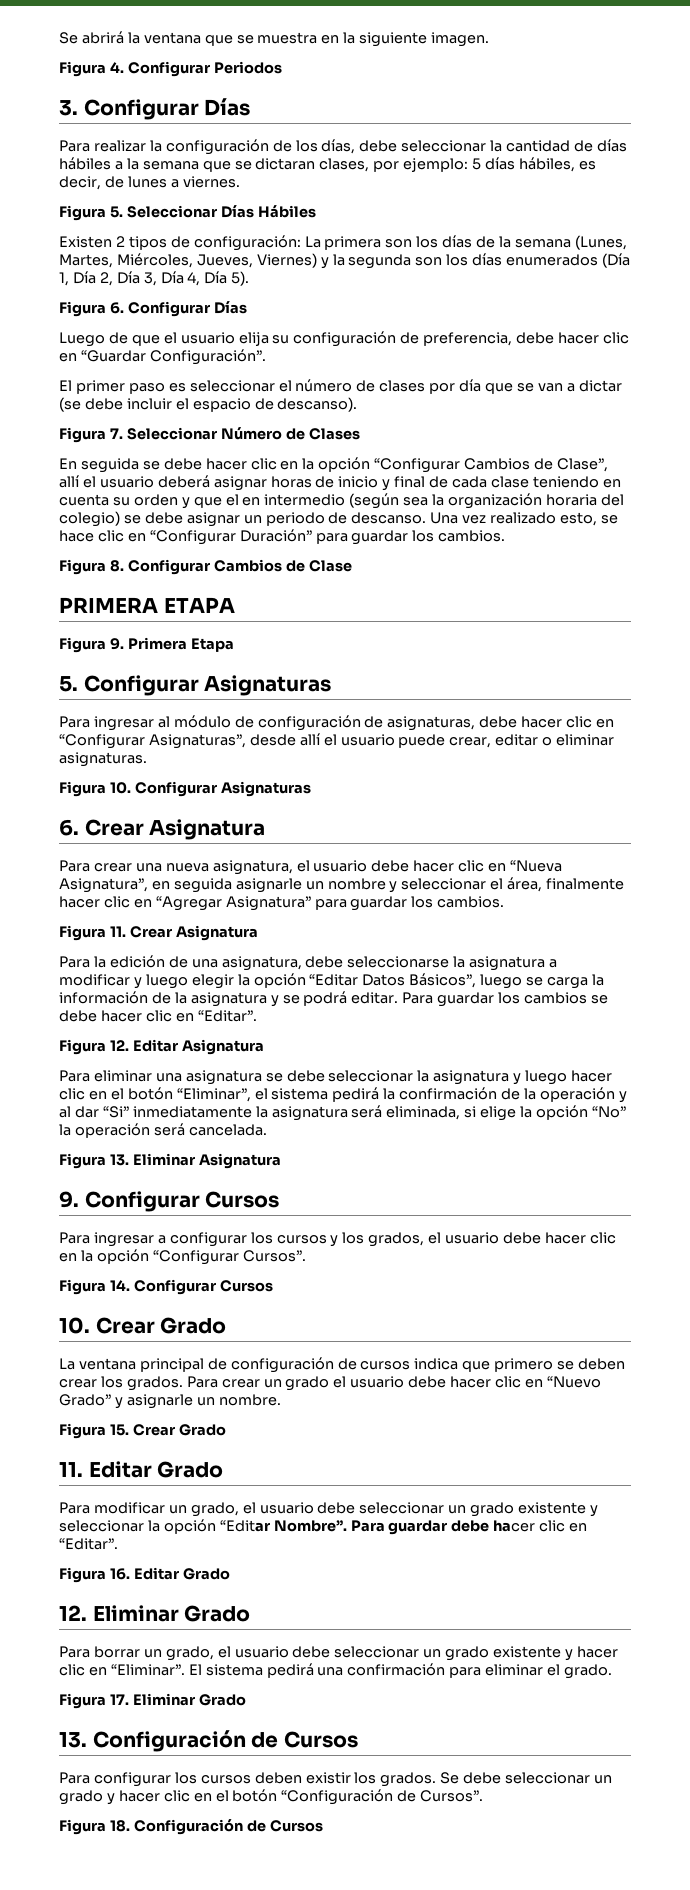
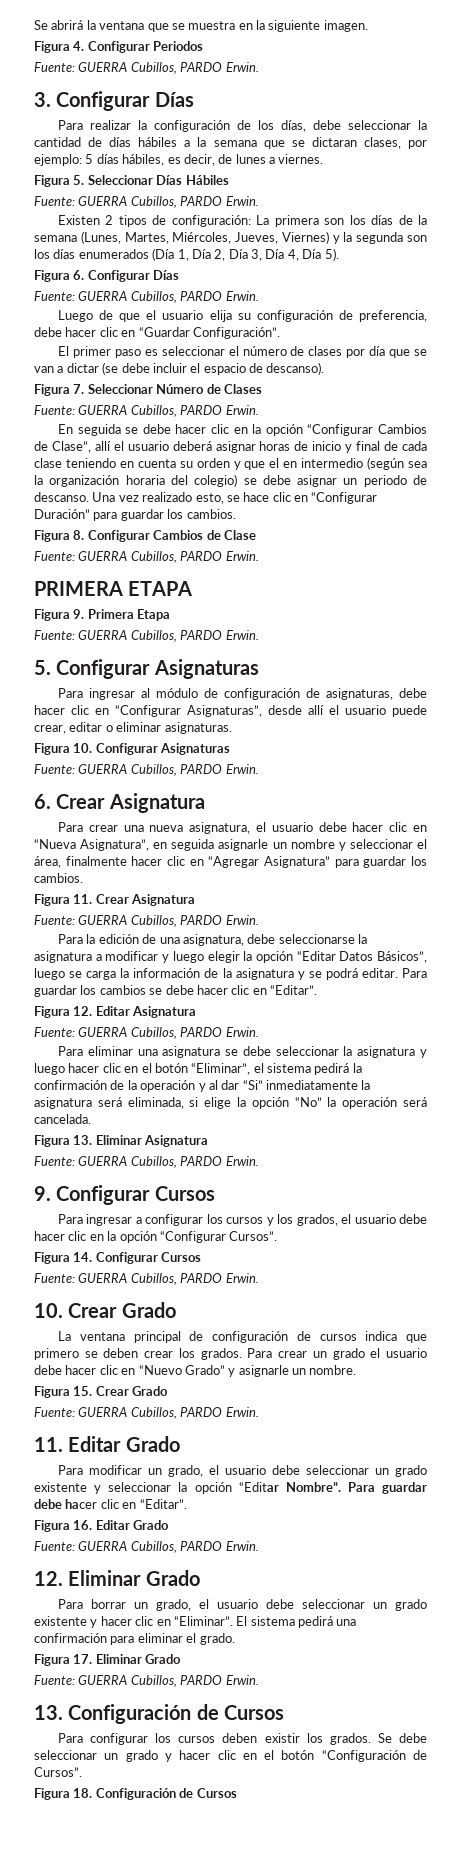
  Figura 4. Configurar Periodos
+ Fuente: GUERRA Cubillos, PARDO Erwin.
  Figura 5. Seleccionar Días Hábiles
+ Fuente: GUERRA Cubillos, PARDO Erwin.
  Figura 6. Configurar Días
+ Fuente: GUERRA Cubillos, PARDO Erwin.
  Figura 7. Seleccionar Número de Clases
+ Fuente: GUERRA Cubillos, PARDO Erwin.
  Figura 8. Configurar Cambios de Clase
+ Fuente: GUERRA Cubillos, PARDO Erwin.
  Figura 9. Primera Etapa
+ Fuente: GUERRA Cubillos, PARDO Erwin.
  Figura 10. Configurar Asignaturas
+ Fuente: GUERRA Cubillos, PARDO Erwin.
  Figura 11. Crear Asignatura
+ Fuente: GUERRA Cubillos, PARDO Erwin.
  Figura 12. Editar Asignatura
+ Fuente: GUERRA Cubillos, PARDO Erwin.
  Figura 13. Eliminar Asignatura
+ Fuente: GUERRA Cubillos, PARDO Erwin.
  Figura 14. Configurar Cursos
+ Fuente: GUERRA Cubillos, PARDO Erwin.
  Figura 15. Crear Grado
+ Fuente: GUERRA Cubillos, PARDO Erwin.
  Figura 16. Editar Grado
+ Fuente: GUERRA Cubillos, PARDO Erwin.
  Figura 17. Eliminar Grado
+ Fuente: GUERRA Cubillos, PARDO Erwin.

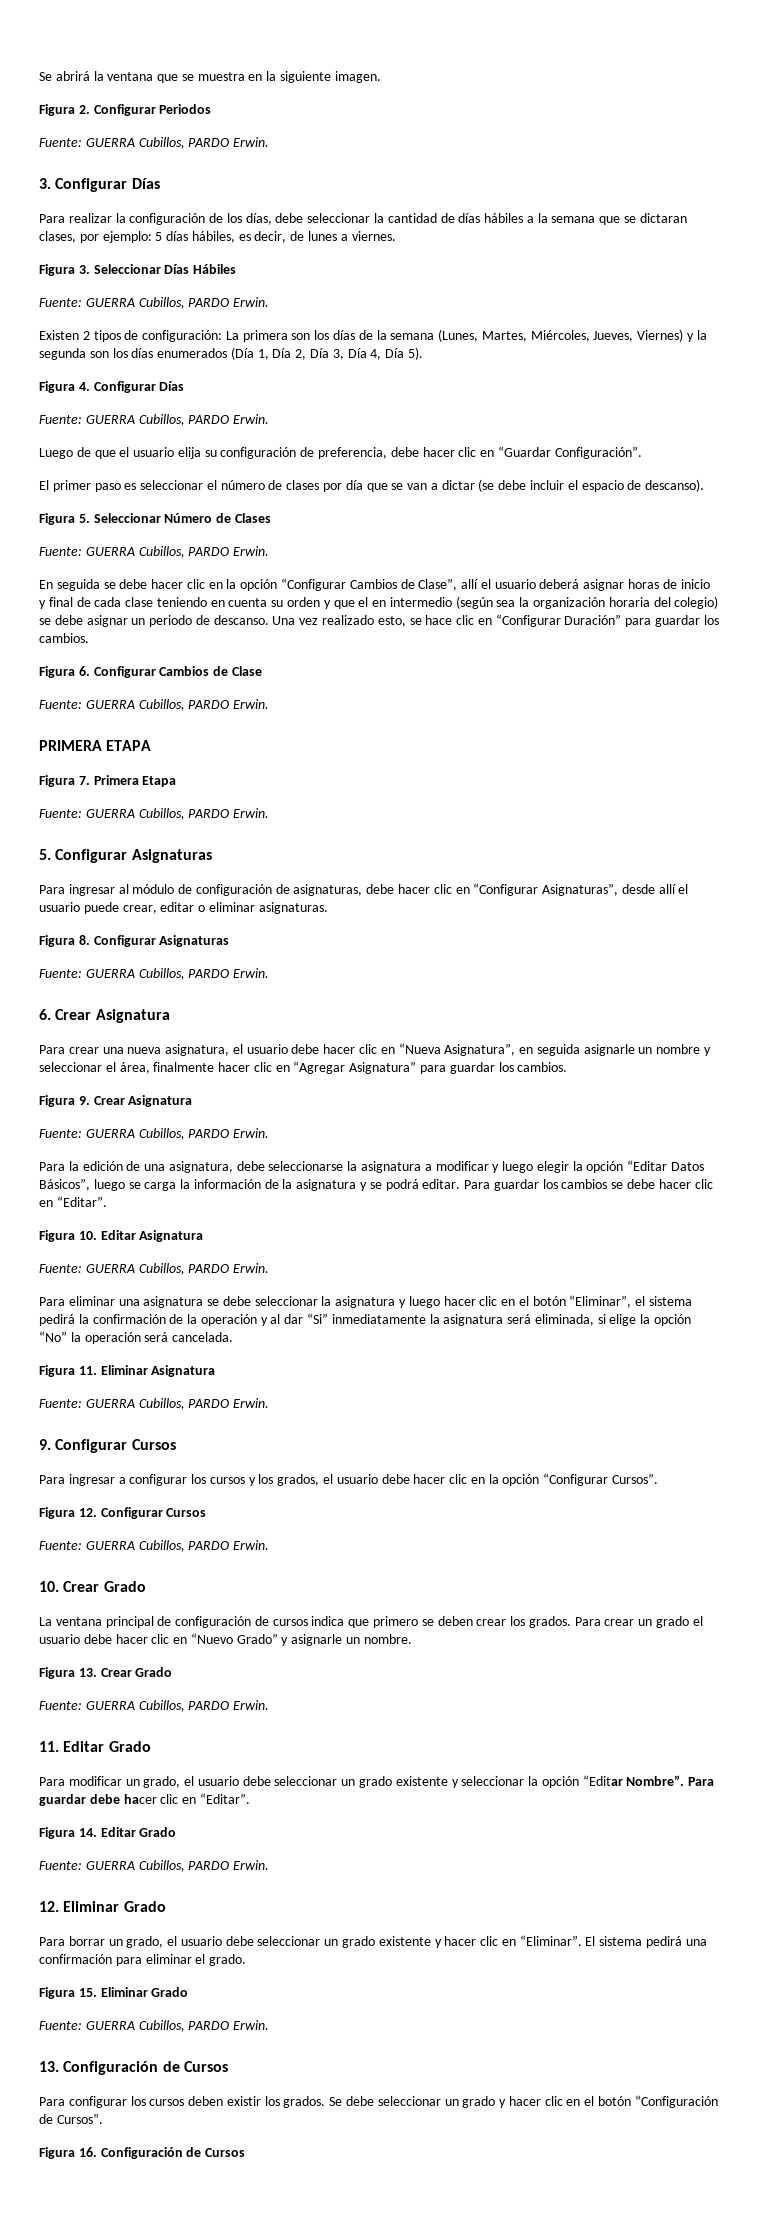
- Figura 4. Configurar Periodos
+ Figura 2. Configurar Periodos
- Figura 5. Seleccionar Días Hábiles
+ Figura 3. Seleccionar Días Hábiles
- Figura 6. Configurar Días
+ Figura 4. Configurar Días
- Figura 7. Seleccionar Número de Clases
+ Figura 5. Seleccionar Número de Clases
- Figura 8. Configurar Cambios de Clase
+ Figura 6. Configurar Cambios de Clase
- Figura 9. Primera Etapa
+ Figura 7. Primera Etapa
- Figura 10. Configurar Asignaturas
+ Figura 8. Configurar Asignaturas
- Figura 11. Crear Asignatura
+ Figura 9. Crear Asignatura
- Figura 12. Editar Asignatura
+ Figura 10. Editar Asignatura
- Figura 13. Eliminar Asignatura
+ Figura 11. Eliminar Asignatura
- Figura 14. Configurar Cursos
+ Figura 12. Configurar Cursos
- Figura 15. Crear Grado
+ Figura 13. Crear Grado
- Figura 16. Editar Grado
+ Figura 14. Editar Grado
- Figura 17. Eliminar Grado
+ Figura 15. Eliminar Grado
- Figura 18. Configuración de Cursos
+ Figura 16. Configuración de Cursos

